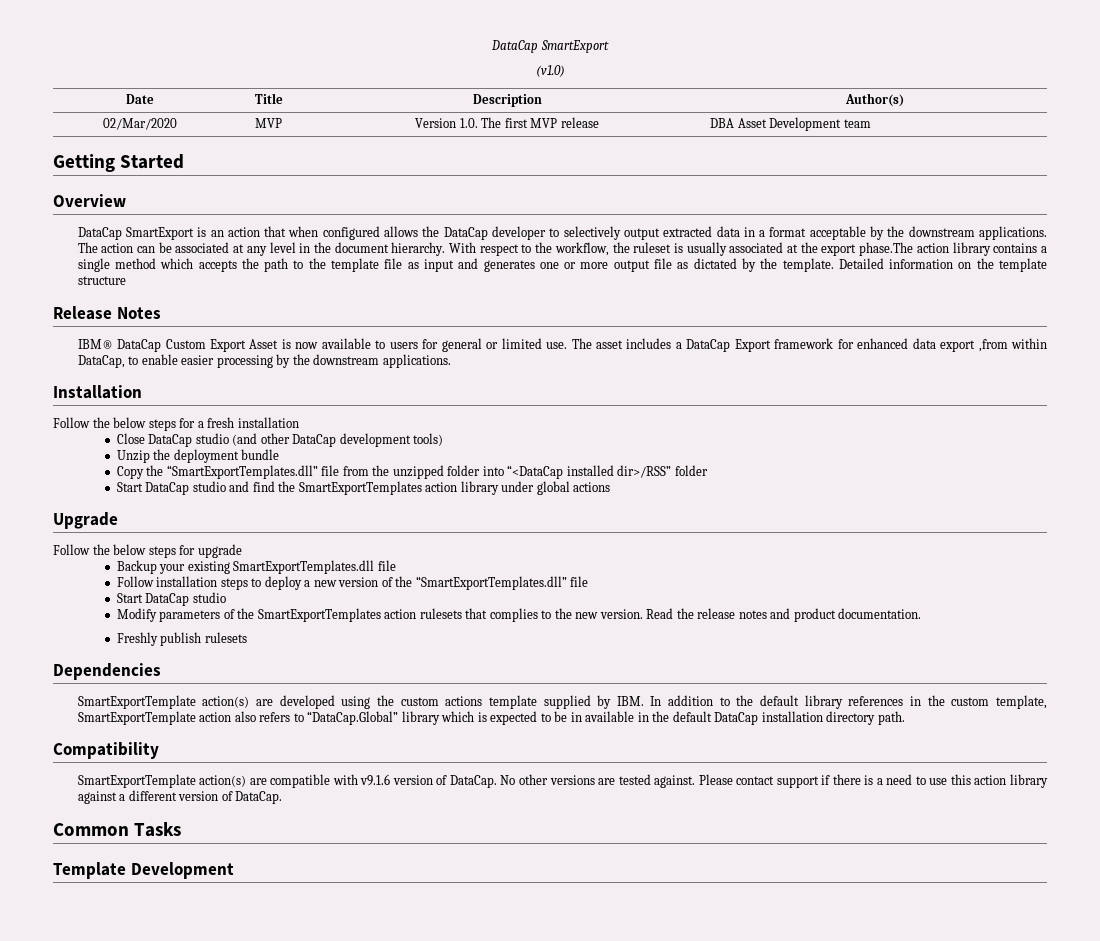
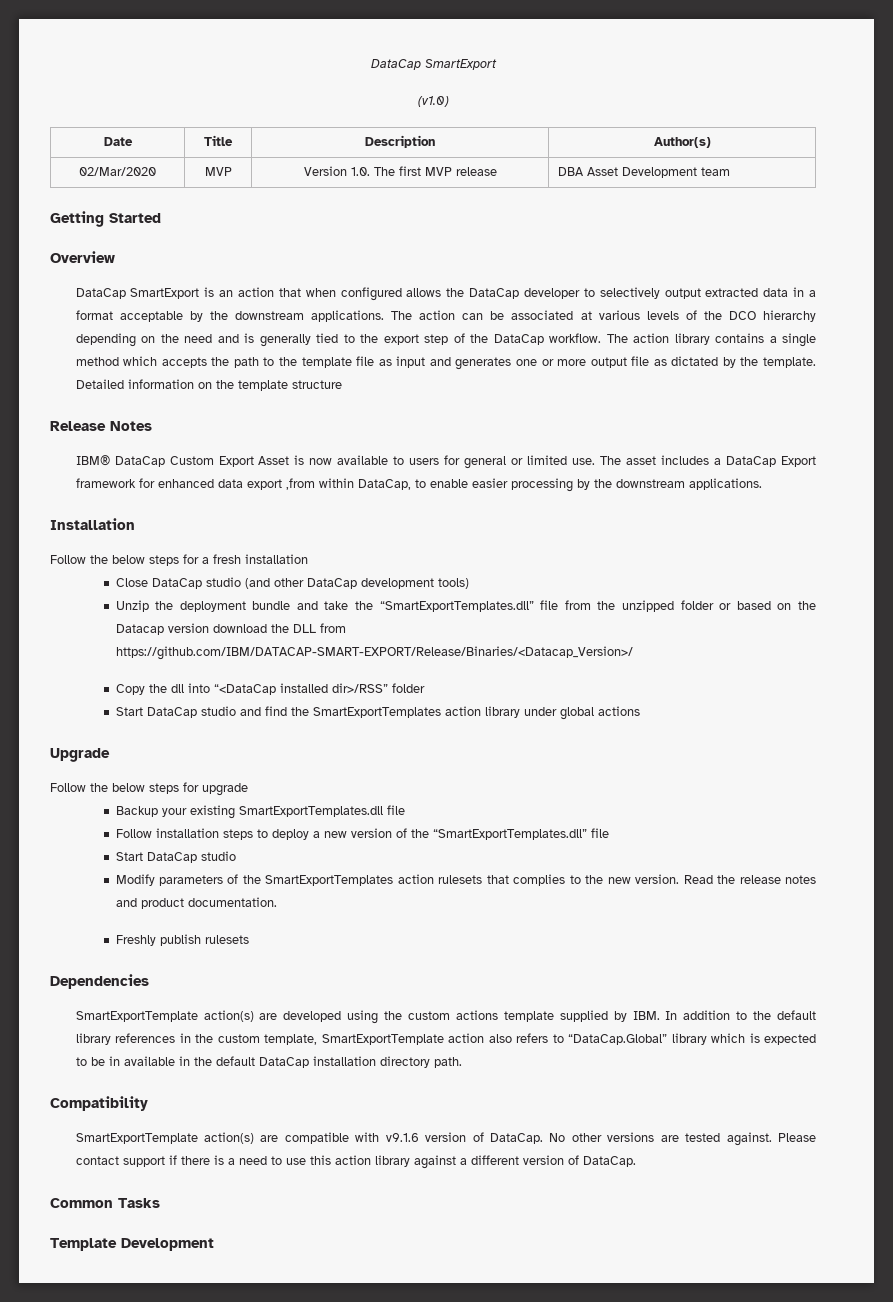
- The action can be associated at any level in the document hierarchy. With respect to the workflow, the ruleset is usually associated at the export phase.The action library contains a single method which accepts the path to the template file as input and generates one or more output file as dictated by the template.
+ The action can be associated at various levels of the DCO hierarchy depending on the need and is generally tied to the export step of the DataCap workflow. The action library contains a single method which accepts the path to the template file as input and generates one or more output file as dictated by the template.
- Unzip the deployment bundle
- Copy the “SmartExportTemplates.dll” file from the unzipped folder into “<DataCap installed dir>/RSS” folder
+ Unzip the deployment bundle and take the “SmartExportTemplates.dll” file from the unzipped folder or based on the Datacap version download the DLL from https://github.com/IBM/DATACAP-SMART-EXPORT/Release/Binaries/<Datacap_Version>/
+ Copy the dll into “<DataCap installed dir>/RSS” folder

